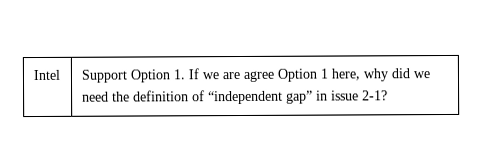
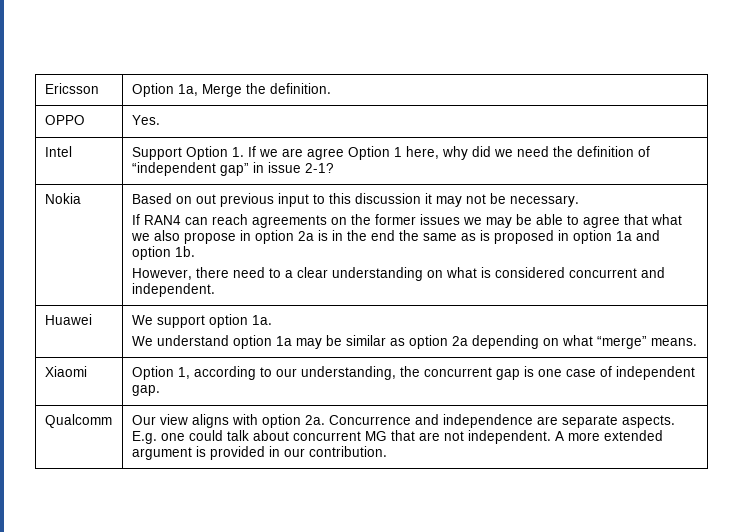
+ Ericsson | Option 1a, Merge the definition.
+ OPPO | Yes.
+ Nokia | Based on out previous input to this discussion it may not be necessary.
+ If RAN4 can reach agreements on the former issues we may be able to agree that what we also propose in option 2a is in the end the same as is proposed in option 1a and option 1b.
+ However, there need to a clear understanding on what is considered concurrent and independent.
+ Huawei | We support option 1a.
+ We understand option 1a may be similar as option 2a depending on what “merge” means.
+ Xiaomi | Option 1, according to our understanding, the concurrent gap is one case of independent gap.
+ Qualcomm | Our view aligns with option 2a. Concurrence and independence are separate aspects. E.g. one could talk about concurrent MG that are not independent. A more extended argument is provided in our contribution.

